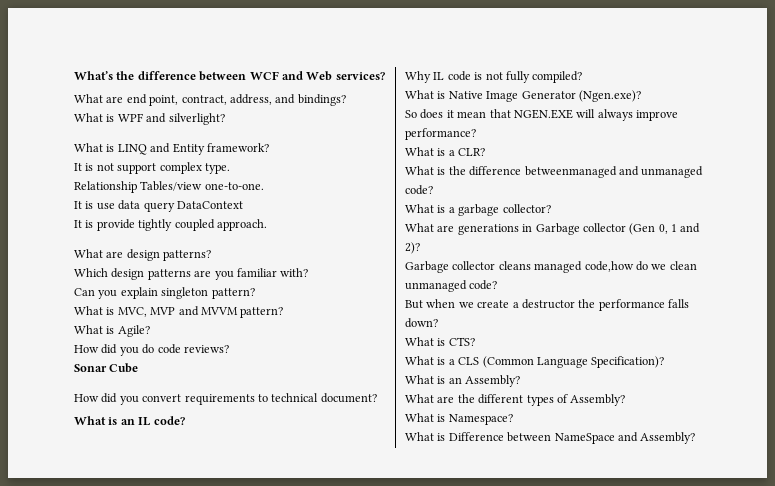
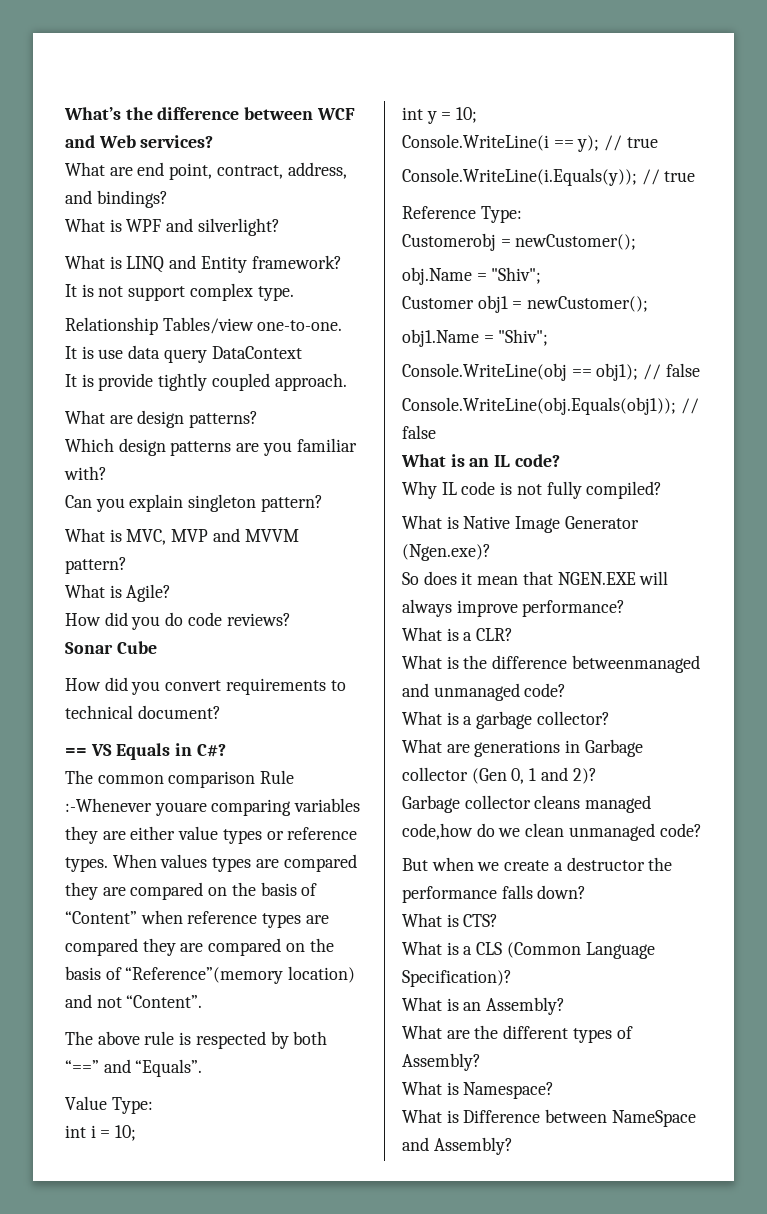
+ == VS Equals in C#?
+ The common comparison Rule :-Whenever youare comparing variables they are either value types or reference types. When values types are compared they are compared on the basis of “Content” when reference types are compared they are compared on the basis of “Reference”(memory location) and not “Content”.
+ The above rule is respected by both “==” and “Equals”.
+ Value Type:
+ int i = 10;
+ int y = 10;
+ Console.WriteLine(i == y); // true
+ Console.WriteLine(i.Equals(y)); // true
+ Reference Type:
+ Customerobj = newCustomer();
+ obj.Name = "Shiv";
+ Customer obj1 = newCustomer();
+ obj1.Name = "Shiv";
+ Console.WriteLine(obj == obj1); // false
+ Console.WriteLine(obj.Equals(obj1)); // false

